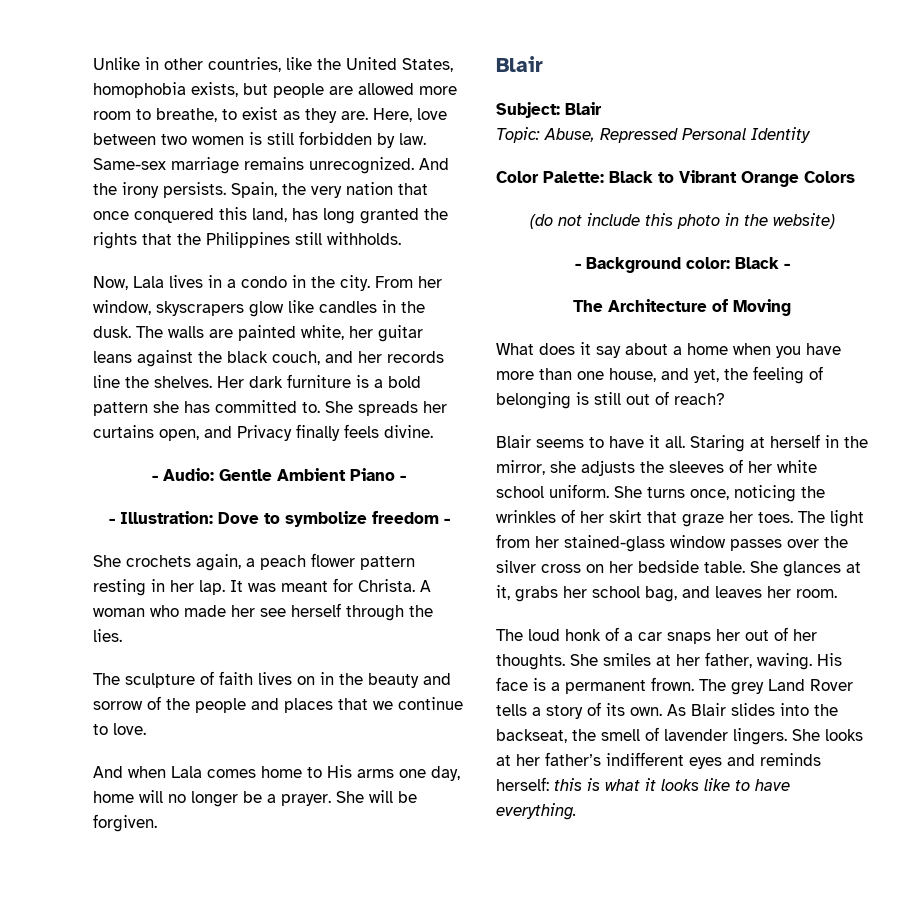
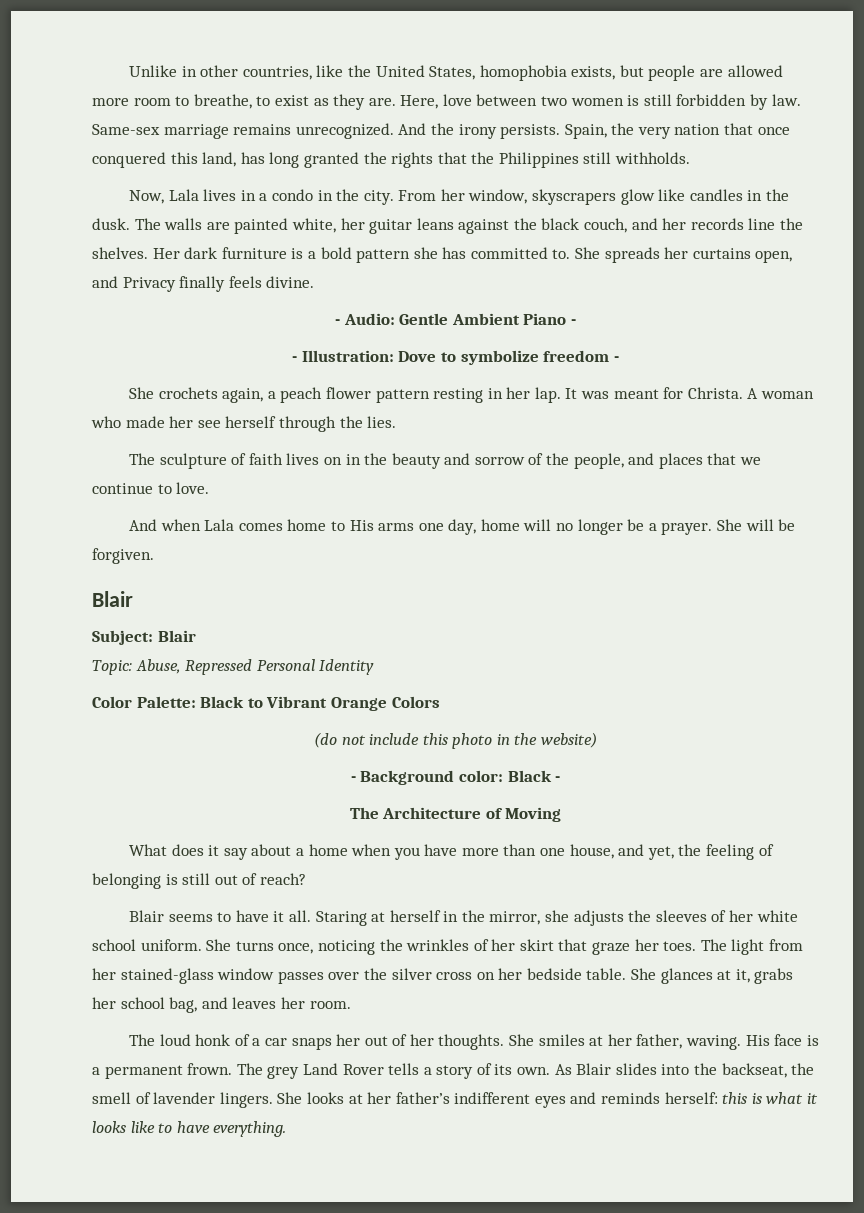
- The sculpture of faith lives on in the beauty and sorrow of the people and places that we continue to love.
+ The sculpture of faith lives on in the beauty and sorrow of the people, and places that we continue to love.

